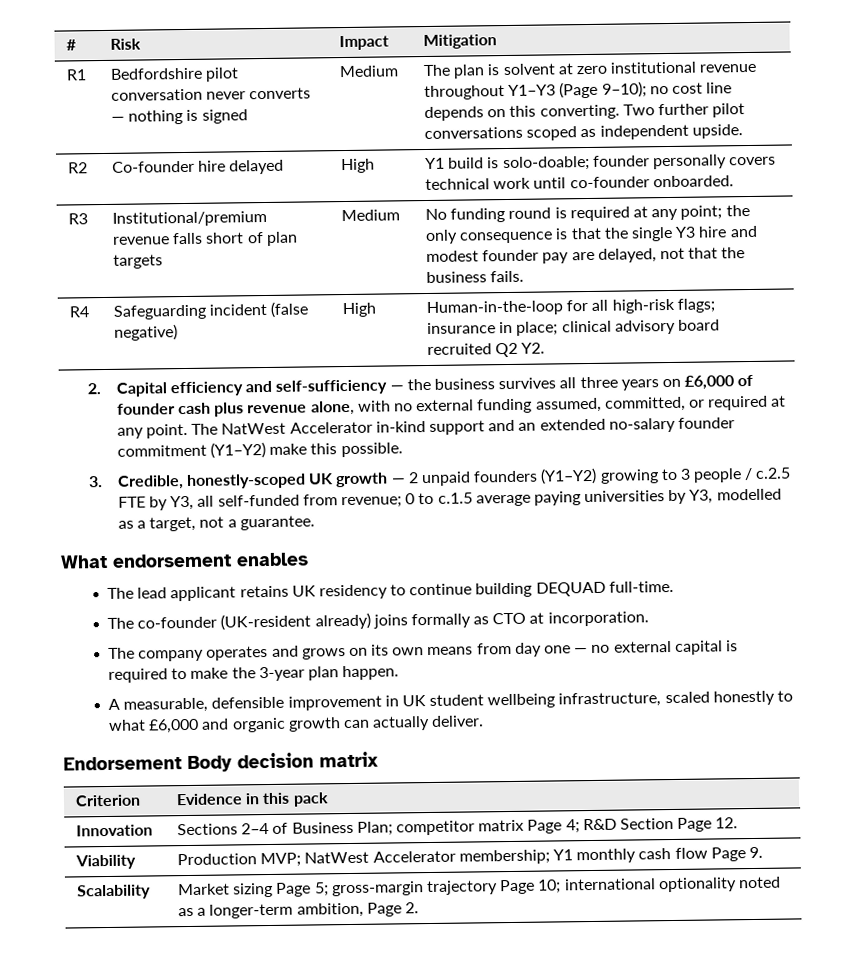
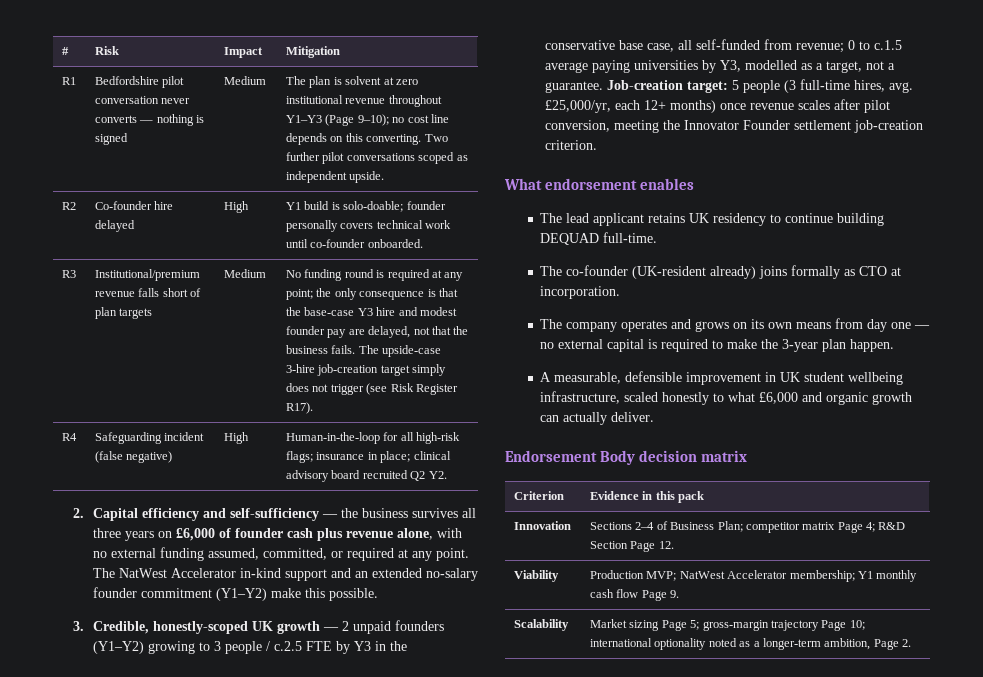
- No funding round is required at any point; the only consequence is that the single Y3 hire and modest founder pay are delayed, not that the business fails.
+ No funding round is required at any point; the only consequence is that the base-case Y3 hire and modest founder pay are delayed, not that the business fails. The upside-case 3-hire job-creation target simply does not trigger (see Risk Register R17).
- 3. Credible, honestly-scoped UK growth — 2 unpaid founders (Y1–Y2) growing to 3 people / c.2.5 FTE by Y3, all self-funded from revenue; 0 to c.1.5 average paying universities by Y3, modelled as a target, not a guarantee.
+ 3. Credible, honestly-scoped UK growth — 2 unpaid founders (Y1–Y2) growing to 3 people / c.2.5 FTE by Y3 in the conservative base case, all self-funded from revenue; 0 to c.1.5 average paying universities by Y3, modelled as a target, not a guarantee. Job-creation target: 5 people (3 full-time hires, avg. £25,000/yr, each 12+ months) once revenue scales after pilot conversion, meeting the Innovator Founder settlement job-creation criterion.

